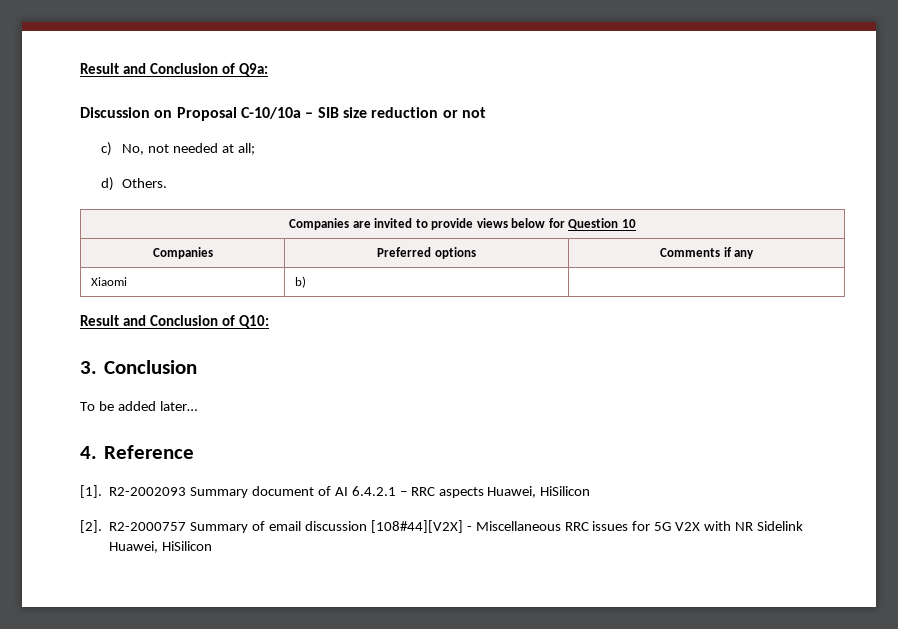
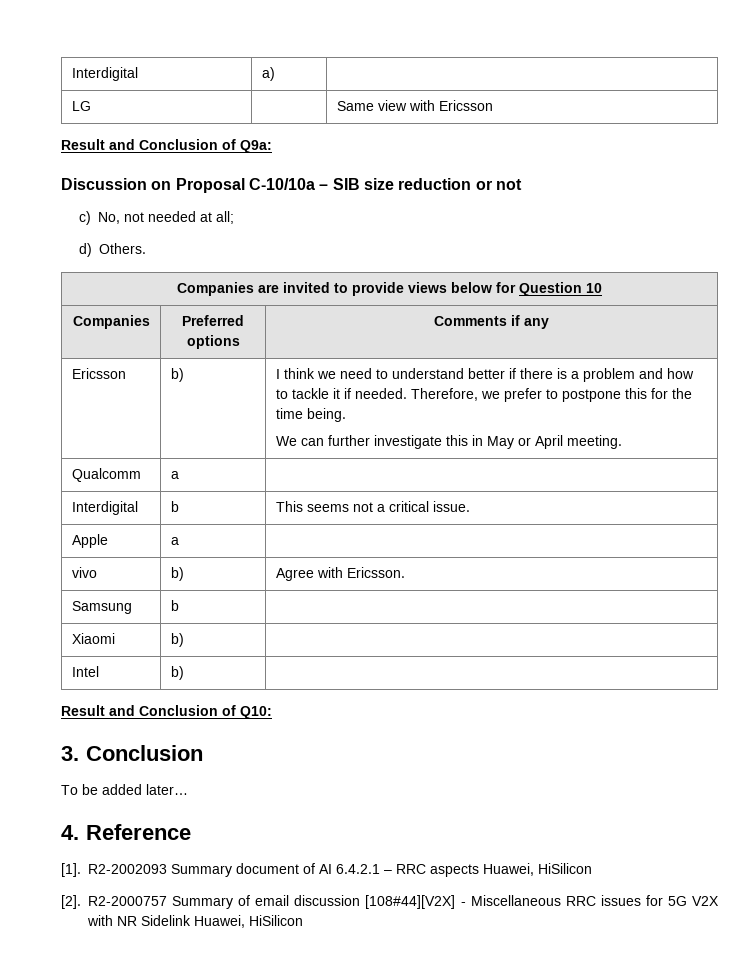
+ Interdigital | a) |
+ LG | | Same view with Ericsson
+ Ericsson | b) | I think we need to understand better if there is a problem and how to tackle it if needed. Therefore, we prefer to postpone this for the time being.
+ We can further investigate this in May or April meeting.
+ Qualcomm | a |
+ Interdigital | b | This seems not a critical issue.
+ Apple | a |
+ vivo | b) | Agree with Ericsson.
+ Samsung | b |
+ Intel | b) |

